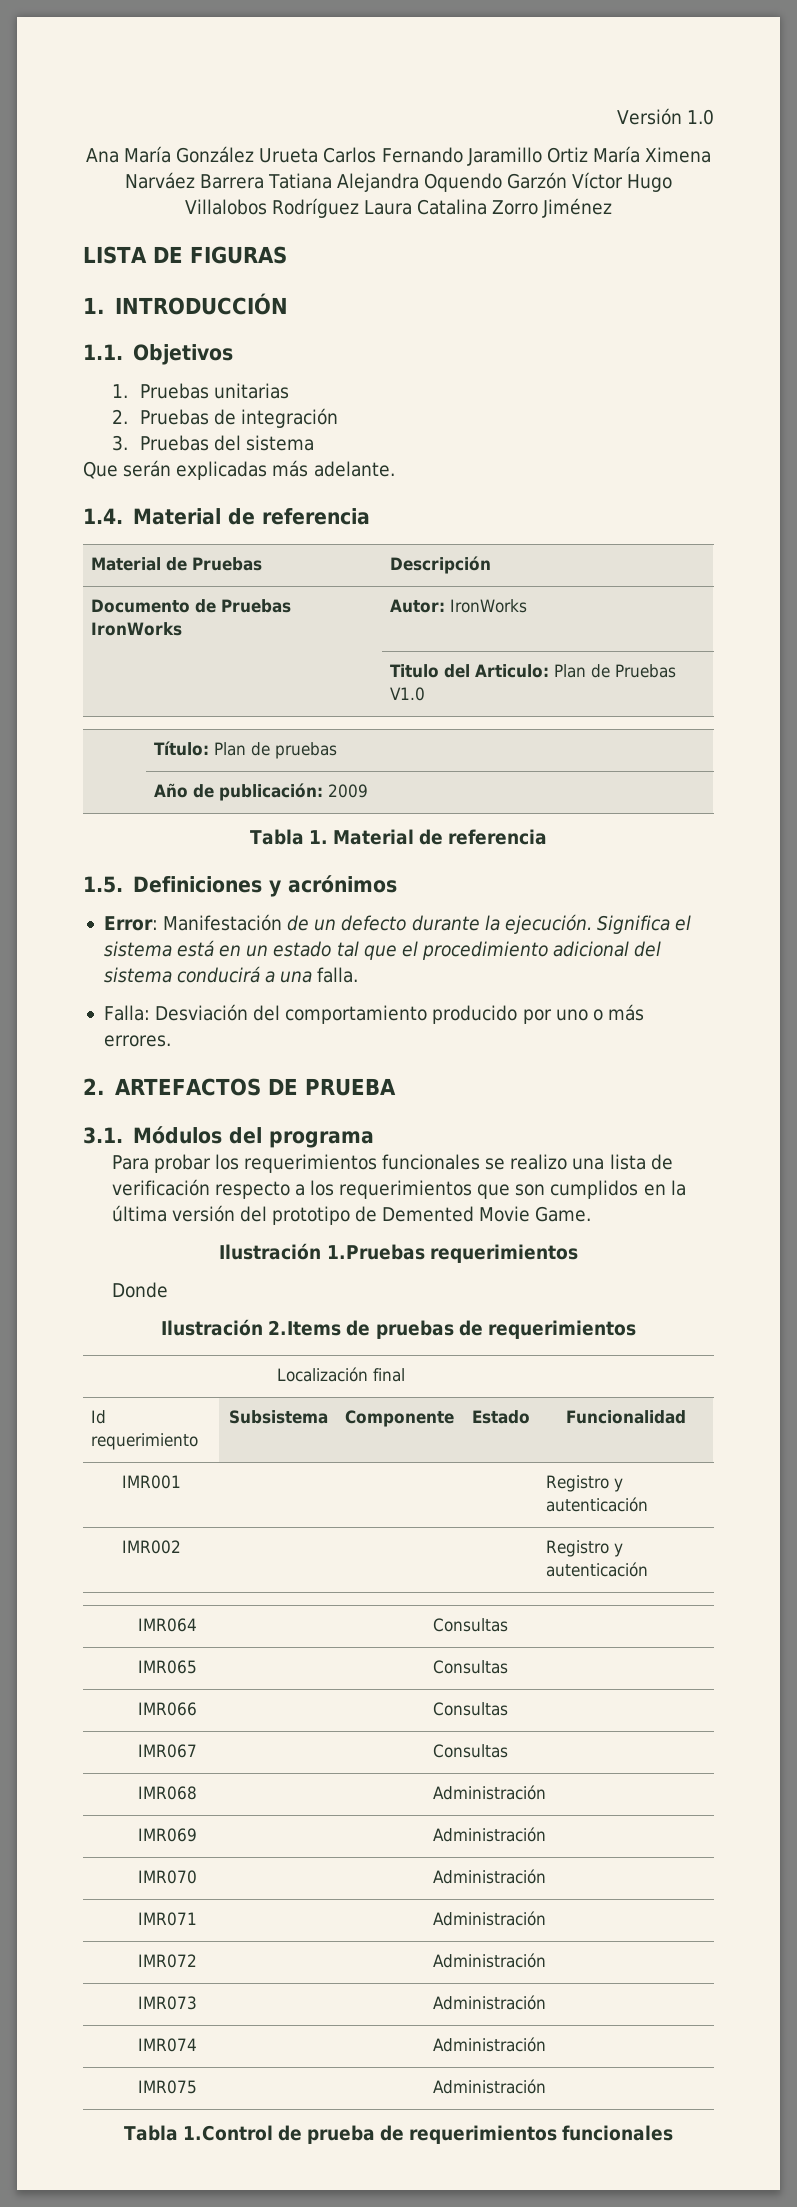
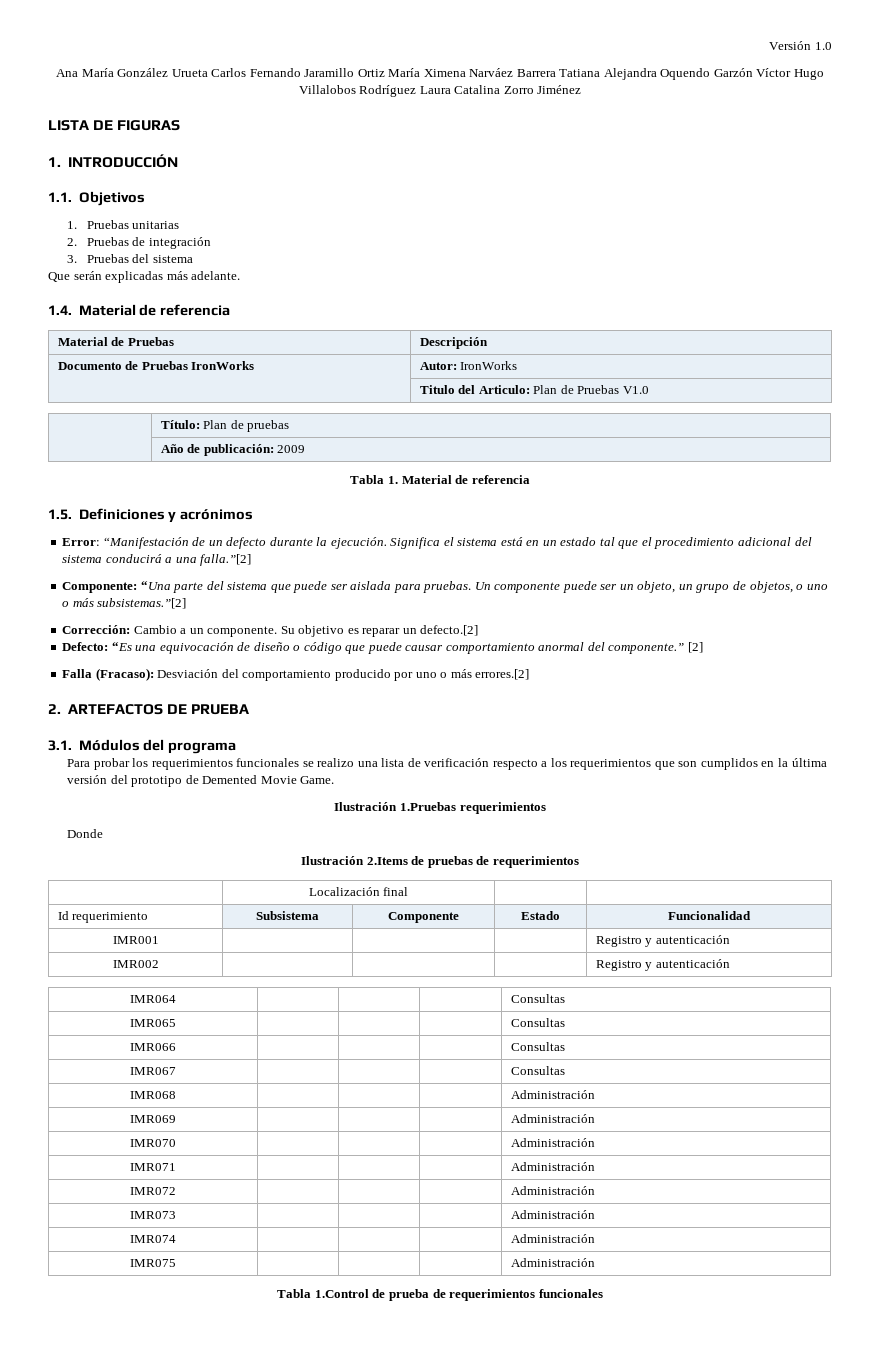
- Error: Manifestación de un defecto durante la ejecución.
+ Error: “Manifestación de un defecto durante la ejecución.
- Significa el sistema está en un estado tal que el procedimiento adicional del sistema conducirá a una falla.
- Falla: Desviación del comportamiento producido por uno o más errores.
+ Significa el sistema está en un estado tal que el procedimiento adicional del sistema conducirá a una falla.”[2]
+ Componente: “Una parte del sistema que puede ser aislada para pruebas. Un componente puede ser un objeto, un grupo de objetos, o uno o más subsistemas.”[2]
+ Corrección: Cambio a un componente. Su objetivo es reparar un defecto.[2]
+ Defecto: “Es una equivocación de diseño o código que puede causar comportamiento anormal del componente.” [2]
+ Falla (Fracaso): Desviación del comportamiento producido por uno o más errores.[2]

